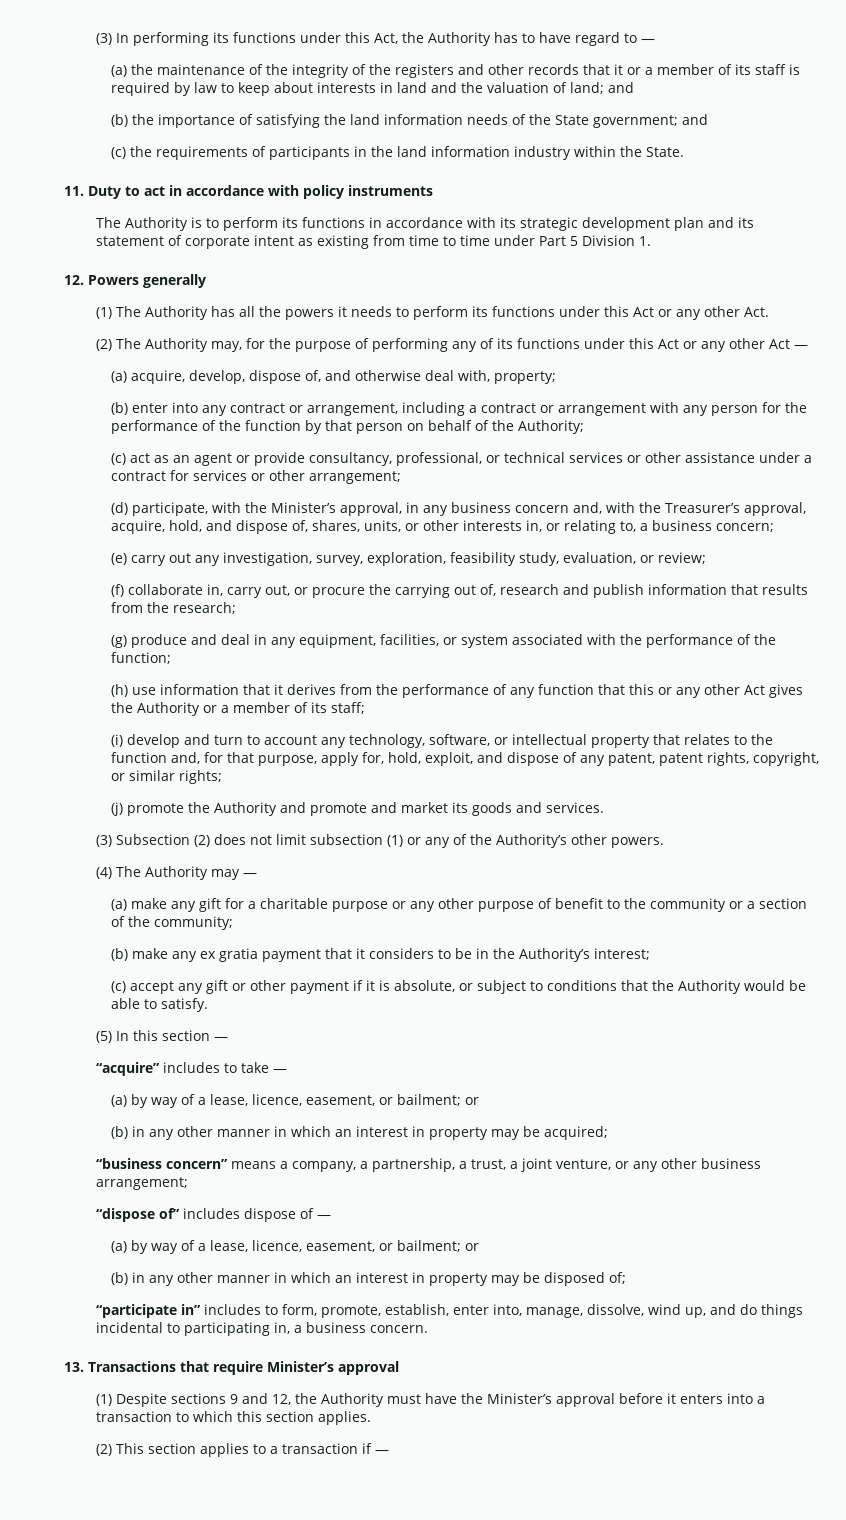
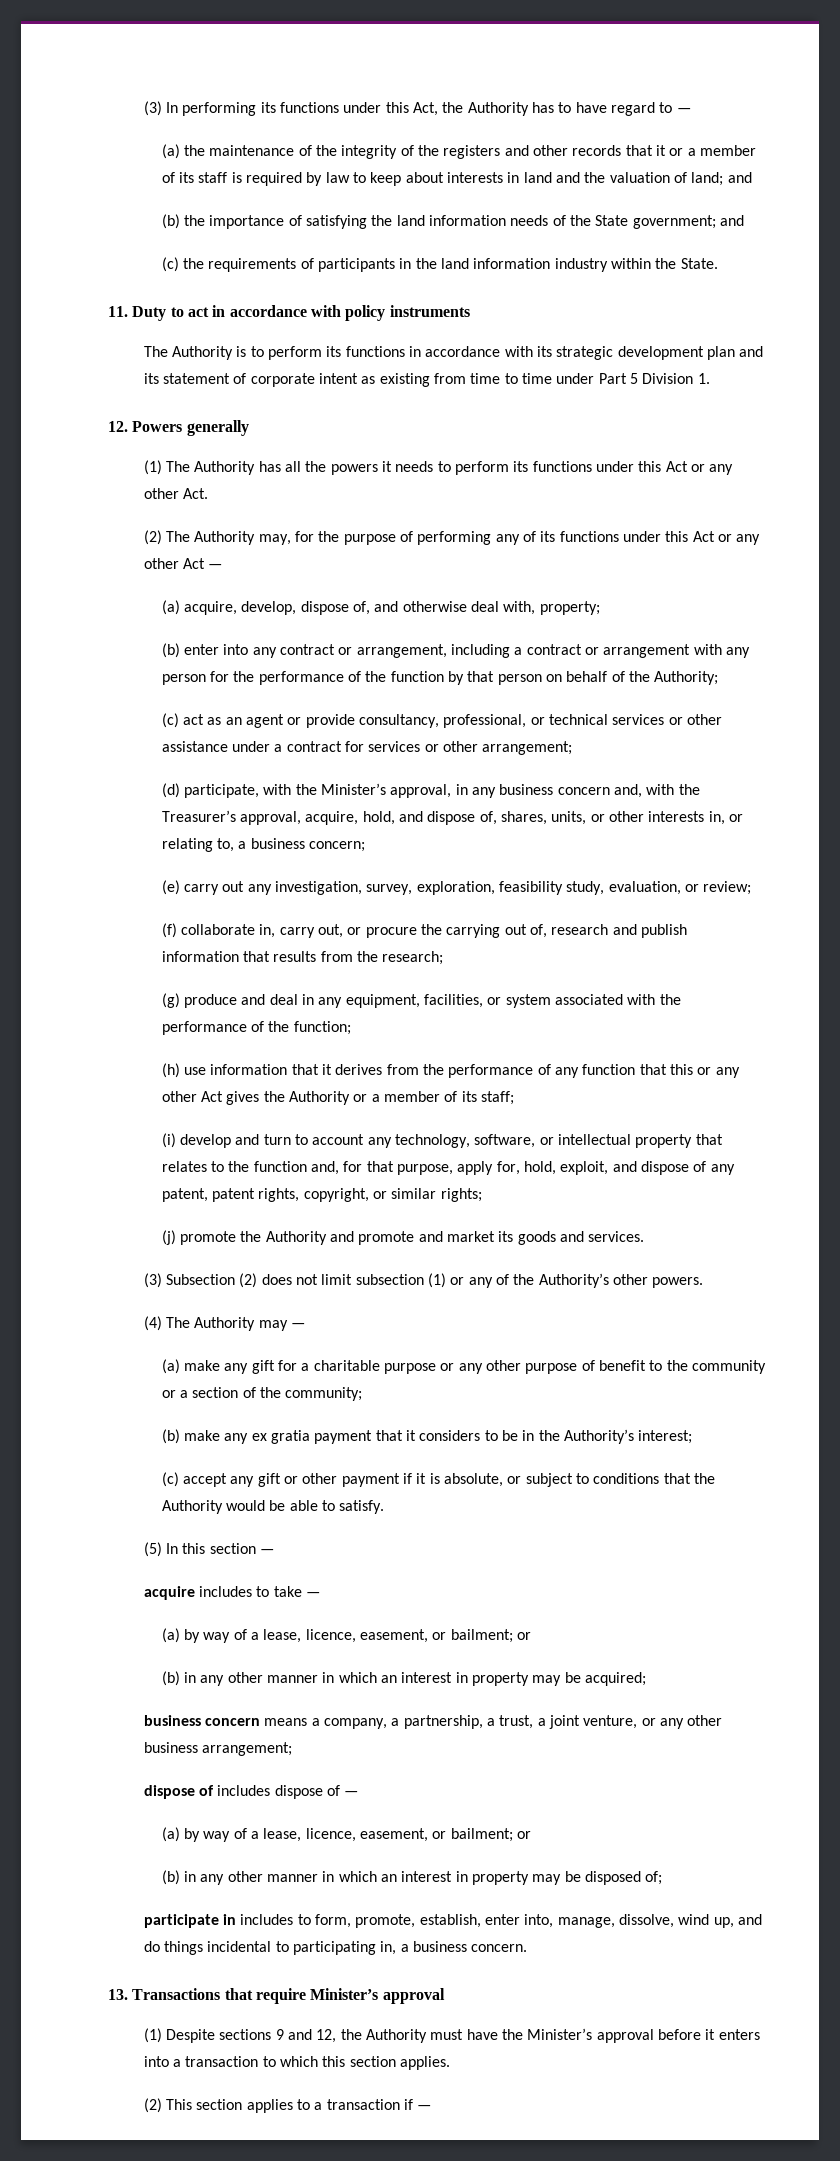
- “acquire” includes to take —
+ acquire includes to take —
- “business concern” means a company, a partnership, a trust, a joint venture, or any other business arrangement;
+ business concern means a company, a partnership, a trust, a joint venture, or any other business arrangement;
- “dispose of” includes dispose of —
+ dispose of includes dispose of —
- “participate in” includes to form, promote, establish, enter into, manage, dissolve, wind up, and do things incidental to participating in, a business concern.
+ participate in includes to form, promote, establish, enter into, manage, dissolve, wind up, and do things incidental to participating in, a business concern.

